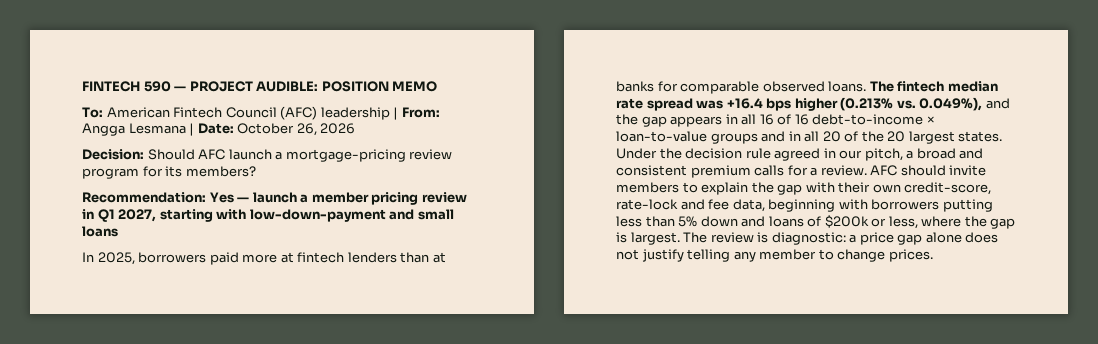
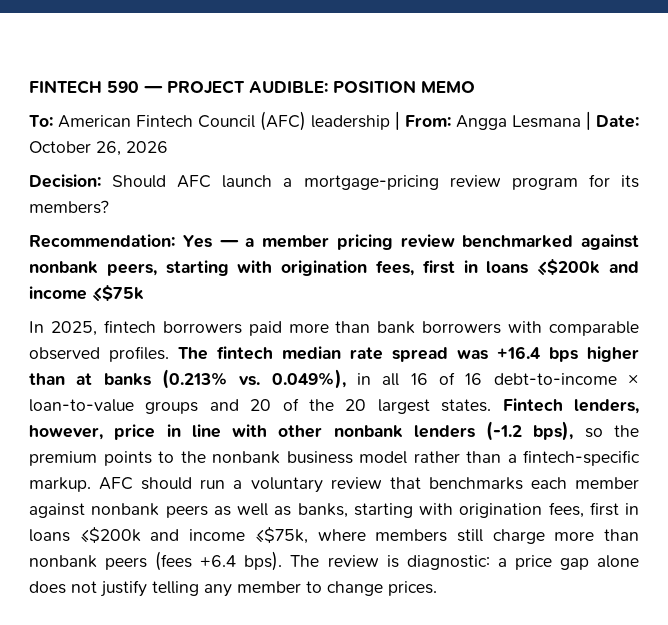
- Recommendation: Yes — launch a member pricing review in Q1 2027, starting with low-down-payment and small loans
+ Recommendation: Yes — a member pricing review benchmarked against nonbank peers, starting with origination fees, first in loans ≤$200k and income ≤$75k
- In 2025, borrowers paid more at fintech lenders than at banks for comparable observed loans.
+ In 2025, fintech borrowers paid more than bank borrowers with comparable observed profiles.
- The fintech median rate spread was +16.4 bps higher (0.213% vs. 0.049%), and the gap appears in all 16 of 16 debt-to-income × loan-to-value groups and in all 20 of the 20 largest states.
+ The fintech median rate spread was +16.4 bps higher than at banks (0.213% vs. 0.049%), in all 16 of 16 debt-to-income × loan-to-value groups and 20 of the 20 largest states.
- Under the decision rule agreed in our pitch, a broad and consistent premium calls for a review. AFC should invite members to explain the gap with their own credit-score, rate-lock and fee data, beginning with borrowers putting less than 5% down and loans of $200k or less, where the gap is largest.
+ Fintech lenders, however, price in line with other nonbank lenders (-1.2 bps), so the premium points to the nonbank business model rather than a fintech-specific markup. AFC should run a voluntary review that benchmarks each member against nonbank peers as well as banks, starting with origination fees, first in loans ≤$200k and income ≤$75k, where members still charge more than nonbank peers (fees +6.4 bps).

